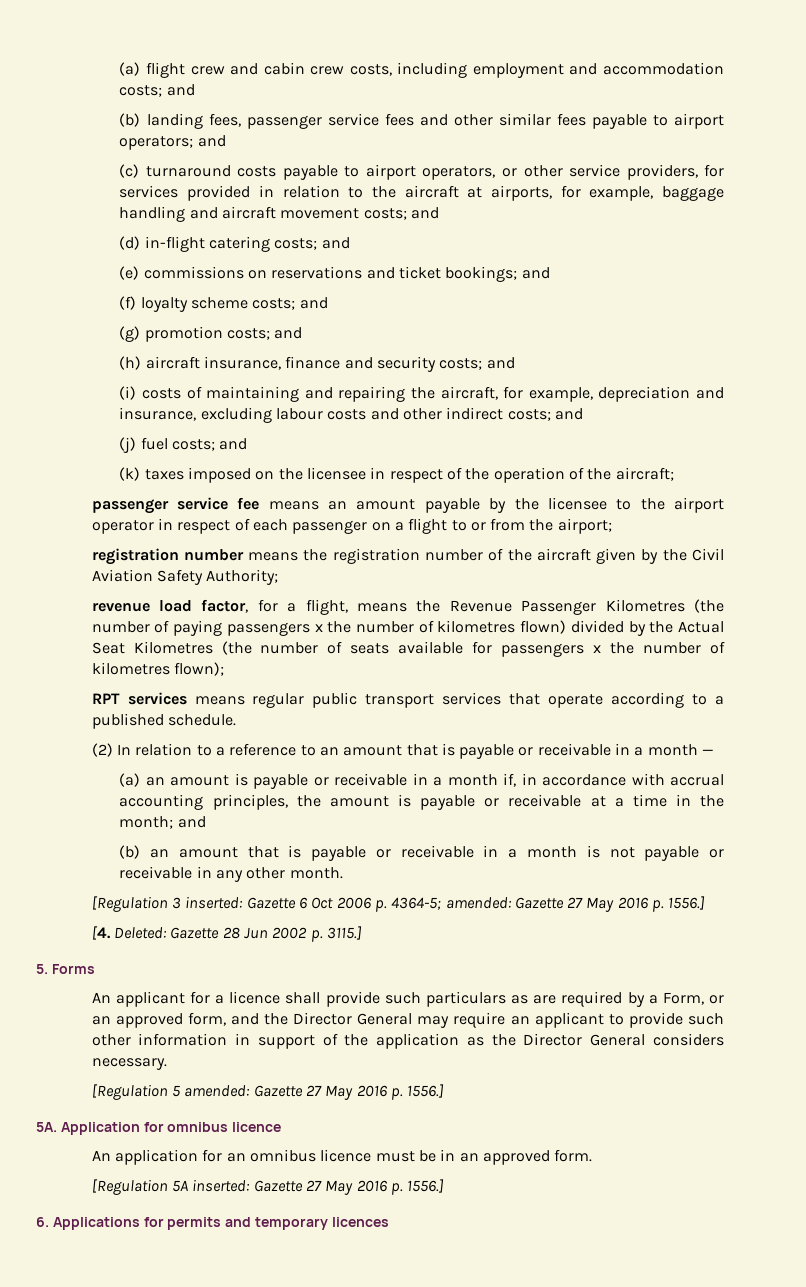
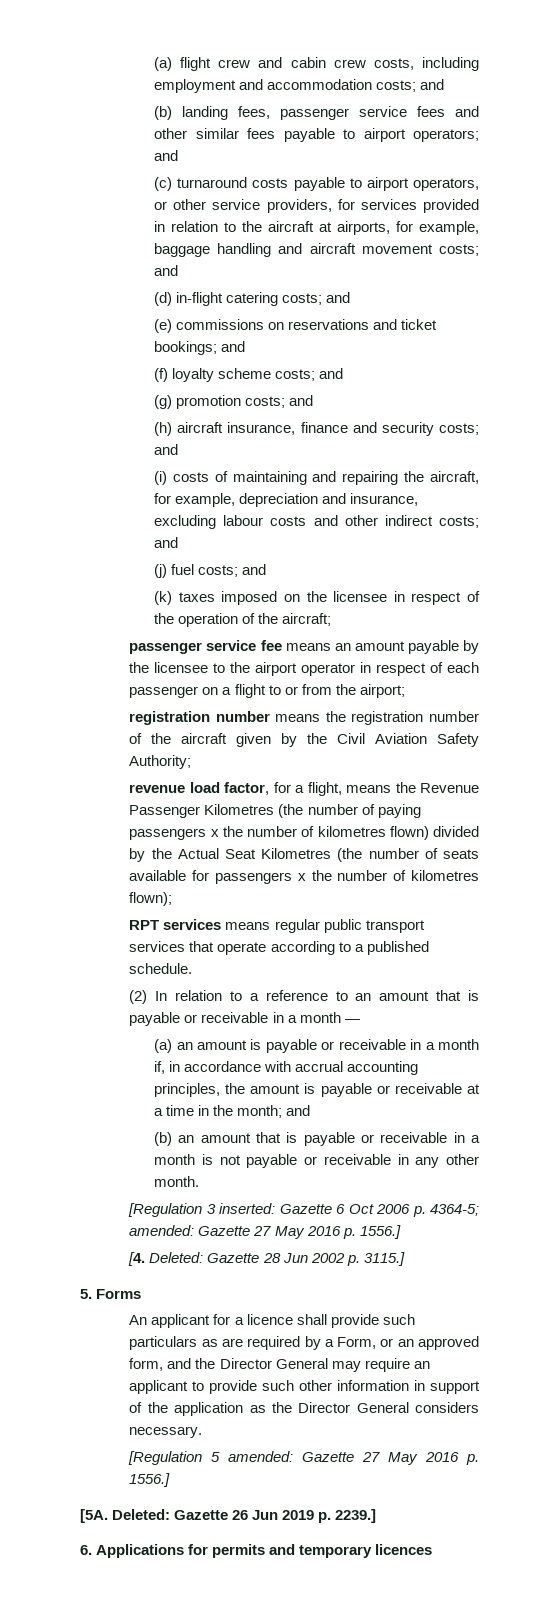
- 5A. Application for omnibus licence
- An application for an omnibus licence must be in an approved form.
- [Regulation 5A inserted: Gazette 27 May 2016 p. 1556.]
+ [5A. Deleted: Gazette 26 Jun 2019 p. 2239.]

